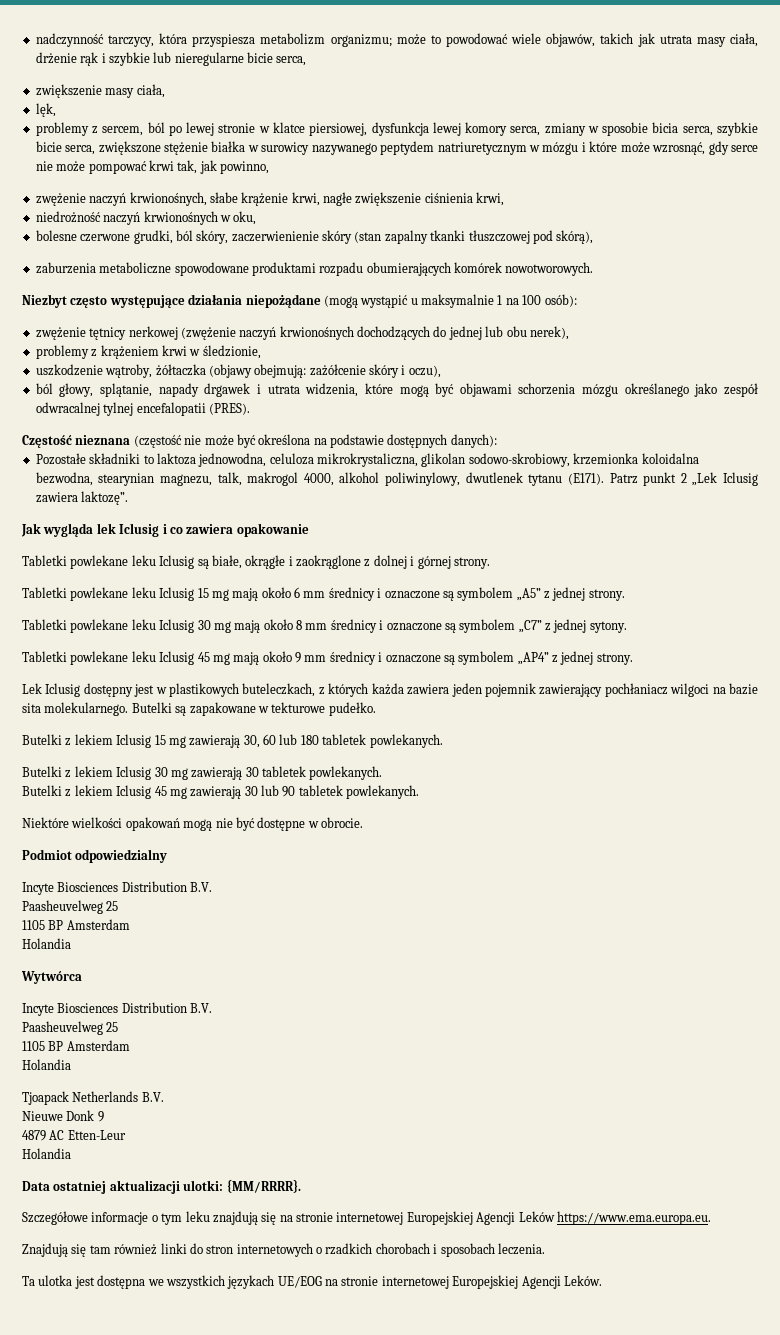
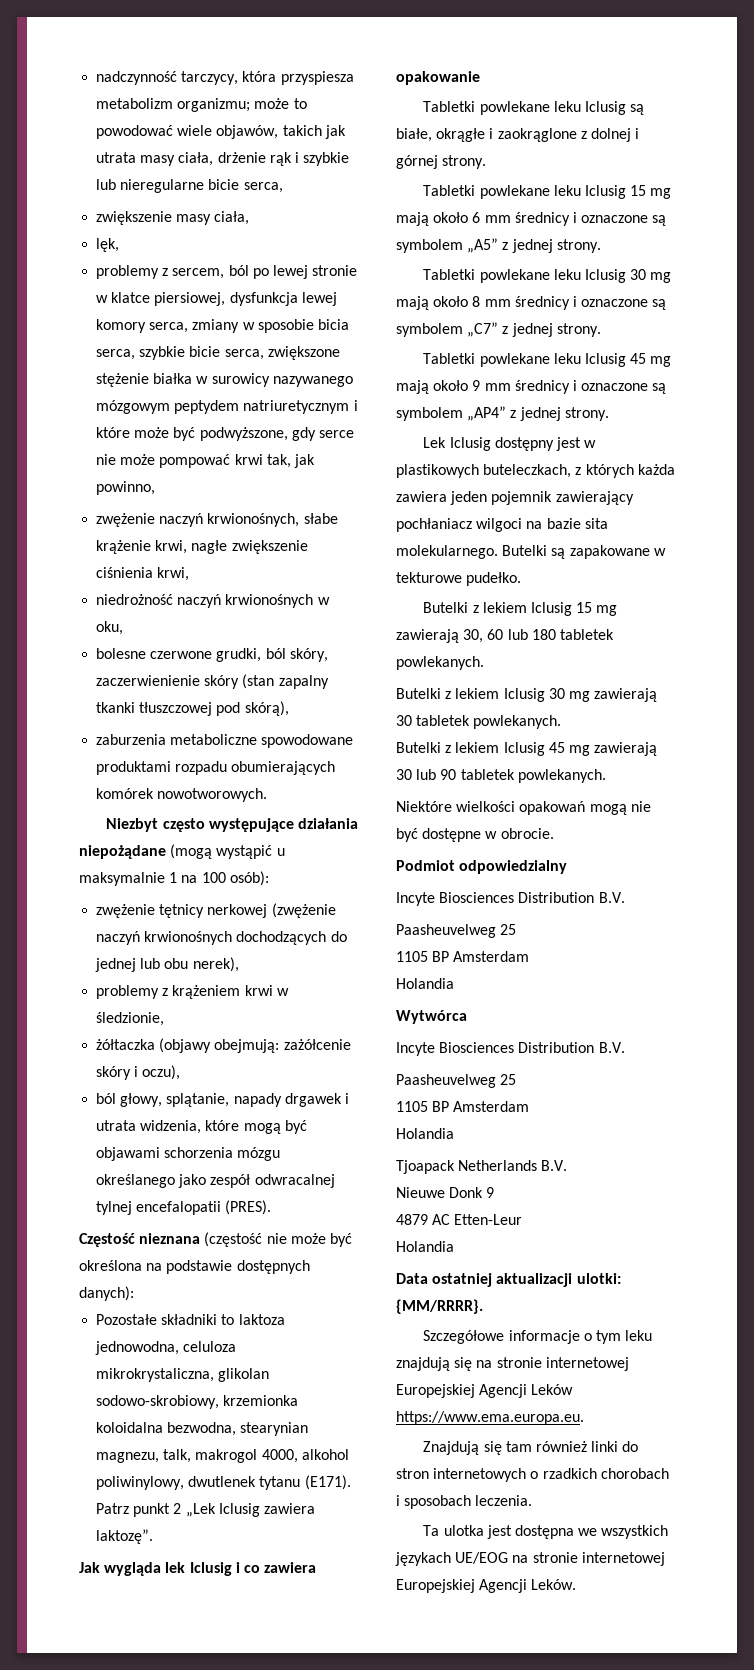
- problemy z sercem, ból po lewej stronie w klatce piersiowej, dysfunkcja lewej komory serca, zmiany w sposobie bicia serca, szybkie bicie serca, zwiększone stężenie białka w surowicy nazywanego peptydem natriuretycznym w mózgu i które może wzrosnąć, gdy serce nie może pompować krwi tak, jak powinno,
+ problemy z sercem, ból po lewej stronie w klatce piersiowej, dysfunkcja lewej komory serca, zmiany w sposobie bicia serca, szybkie bicie serca, zwiększone stężenie białka w surowicy nazywanego mózgowym peptydem natriuretycznym i które może być podwyższone, gdy serce nie może pompować krwi tak, jak powinno,
- uszkodzenie wątroby, żółtaczka (objawy obejmują: zażółcenie skóry i oczu),
+ żółtaczka (objawy obejmują: zażółcenie skóry i oczu),
- Tabletki powlekane leku Iclusig 30 mg mają około 8 mm średnicy i oznaczone są symbolem „C7” z jednej sytony.
+ Tabletki powlekane leku Iclusig 30 mg mają około 8 mm średnicy i oznaczone są symbolem „C7” z jednej strony.

